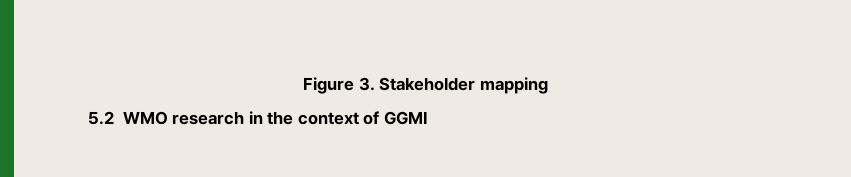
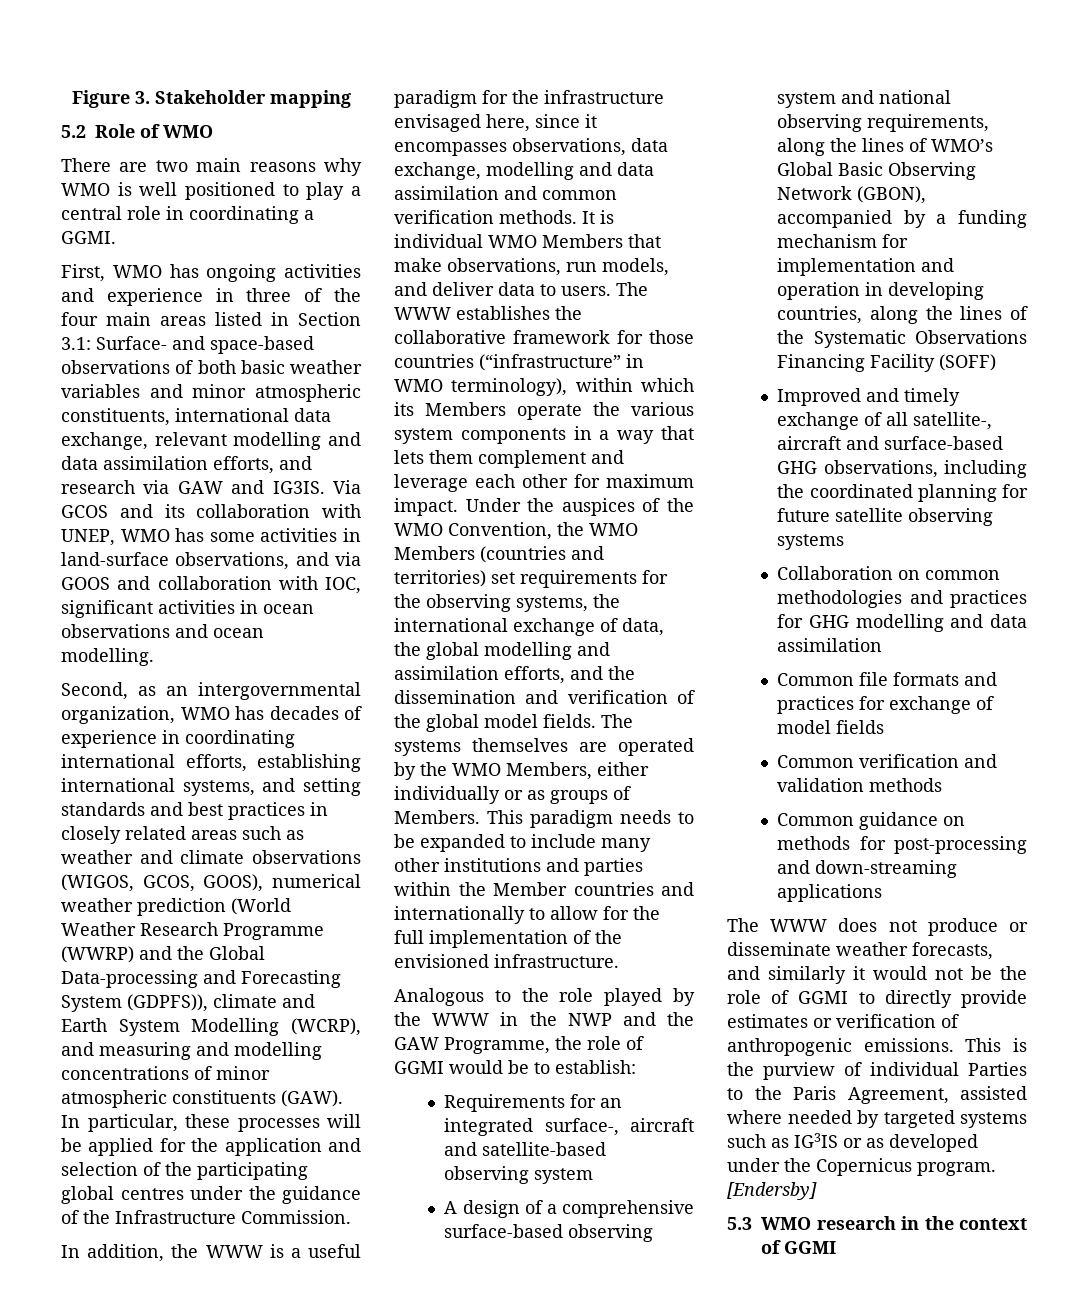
- 5.2 WMO research in the context of GGMI
+ 5.2 Role of WMO
+ There are two main reasons why WMO is well positioned to play a central role in coordinating a GGMI.
+ First, WMO has ongoing activities and experience in three of the four main areas listed in Section 3.1: Surface- and space-based observations of both basic weather variables and minor atmospheric constituents, international data exchange, relevant modelling and data assimilation efforts, and research via GAW and IG3IS. Via GCOS and its collaboration with UNEP, WMO has some activities in land-surface observations, and via GOOS and collaboration with IOC, significant activities in ocean observations and ocean modelling.
+ Second, as an intergovernmental organization, WMO has decades of experience in coordinating international efforts, establishing international systems, and setting standards and best practices in closely related areas such as weather and climate observations (WIGOS, GCOS, GOOS), numerical weather prediction (World Weather Research Programme (WWRP) and the Global Data-processing and Forecasting System (GDPFS)), climate and Earth System Modelling (WCRP), and measuring and modelling concentrations of minor atmospheric constituents (GAW). In particular, these processes will be applied for the application and selection of the participating global centres under the guidance of the Infrastructure Commission.
+ In addition, the WWW is a useful paradigm for the infrastructure envisaged here, since it encompasses observations, data exchange, modelling and data assimilation and common verification methods. It is individual WMO Members that make observations, run models, and deliver data to users. The WWW establishes the collaborative framework for those countries (“infrastructure” in WMO terminology), within which its Members operate the various system components in a way that lets them complement and leverage each other for maximum impact. Under the auspices of the WMO Convention, the WMO Members (countries and territories) set requirements for the observing systems, the international exchange of data, the global modelling and assimilation efforts, and the dissemination and verification of the global model fields. The systems themselves are operated by the WMO Members, either individually or as groups of Members. This paradigm needs to be expanded to include many other institutions and parties within the Member countries and internationally to allow for the full implementation of the envisioned infrastructure.
+ Analogous to the role played by the WWW in the NWP and the GAW Programme, the role of GGMI would be to establish:
+ Requirements for an integrated surface-, aircraft and satellite-based observing system
+ A design of a comprehensive surface-based observing system and national observing requirements, along the lines of WMO’s Global Basic Observing Network (GBON), accompanied by a funding mechanism for implementation and operation in developing countries, along the lines of the Systematic Observations Financing Facility (SOFF)
+ Improved and timely exchange of all satellite-, aircraft and surface-based GHG observations, including the coordinated planning for future satellite observing systems
+ Collaboration on common methodologies and practices for GHG modelling and data assimilation
+ Common file formats and practices for exchange of model fields
+ Common verification and validation methods
+ Common guidance on methods for post-processing and down-streaming applications
+ The WWW does not produce or disseminate weather forecasts, and similarly it would not be the role of GGMI to directly provide estimates or verification of anthropogenic emissions. This is the purview of individual Parties to the Paris Agreement, assisted where needed by targeted systems such as IG3IS or as developed under the Copernicus program. [Endersby]
+ 5.3 WMO research in the context of GGMI

